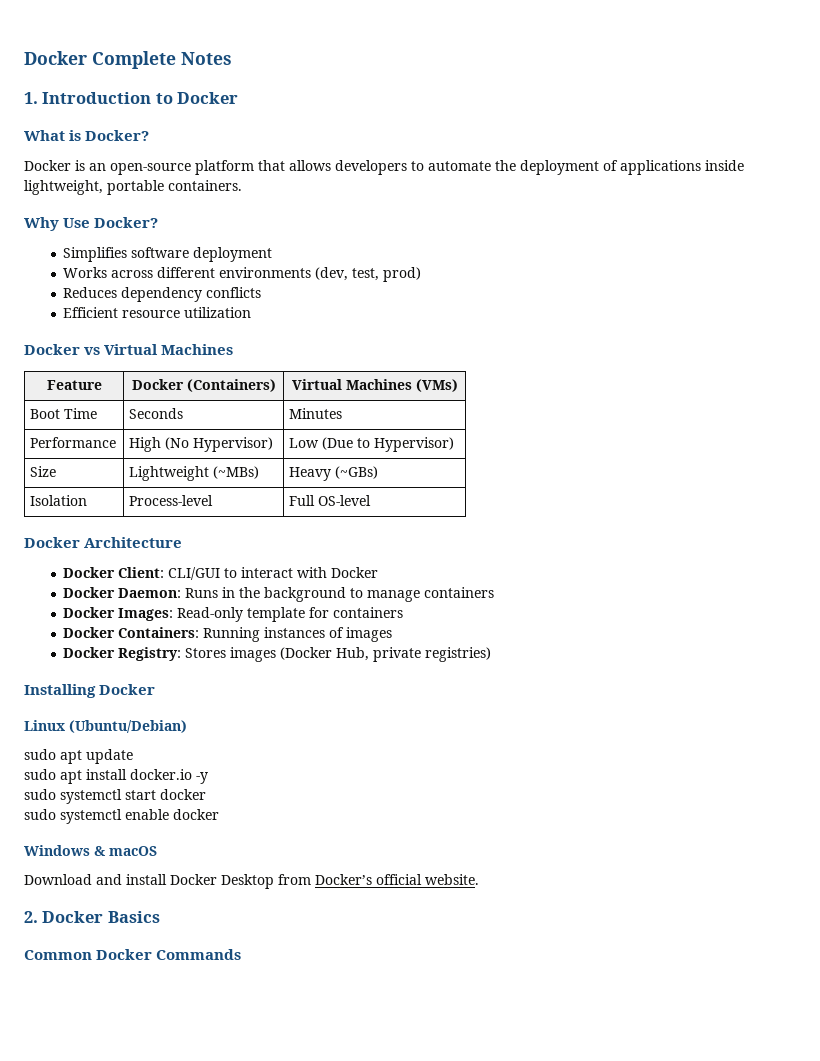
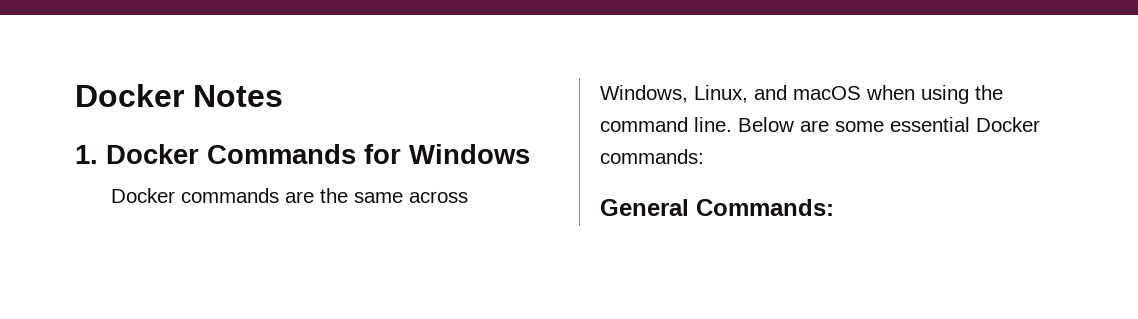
- Docker Complete Notes
+ Docker Notes
- 1. Introduction to Docker
- What is Docker?
- Docker is an open-source platform that allows developers to automate the deployment of applications inside lightweight, portable containers.
- Why Use Docker?
- Simplifies software deployment
- Works across different environments (dev, test, prod)
- Reduces dependency conflicts
- Efficient resource utilization
- Docker vs Virtual Machines
- Feature | Docker (Containers) | Virtual Machines (VMs)
- Boot Time | Seconds | Minutes
- Performance | High (No Hypervisor) | Low (Due to Hypervisor)
- Size | Lightweight (~MBs) | Heavy (~GBs)
- Isolation | Process-level | Full OS-level
- Docker Architecture
- Docker Client: CLI/GUI to interact with Docker
- Docker Daemon: Runs in the background to manage containers
- Docker Images: Read-only template for containers
- Docker Containers: Running instances of images
- Docker Registry: Stores images (Docker Hub, private registries)
- Installing Docker
- Linux (Ubuntu/Debian)
- sudo apt update
- sudo apt install docker.io -y
- sudo systemctl start docker
- sudo systemctl enable docker
- Windows & macOS
- Download and install Docker Desktop from Docker’s official website.
- 2. Docker Basics
- Common Docker Commands
+ 1. Docker Commands for Windows
+ Docker commands are the same across Windows, Linux, and macOS when using the command line. Below are some essential Docker commands:
+ General Commands:

